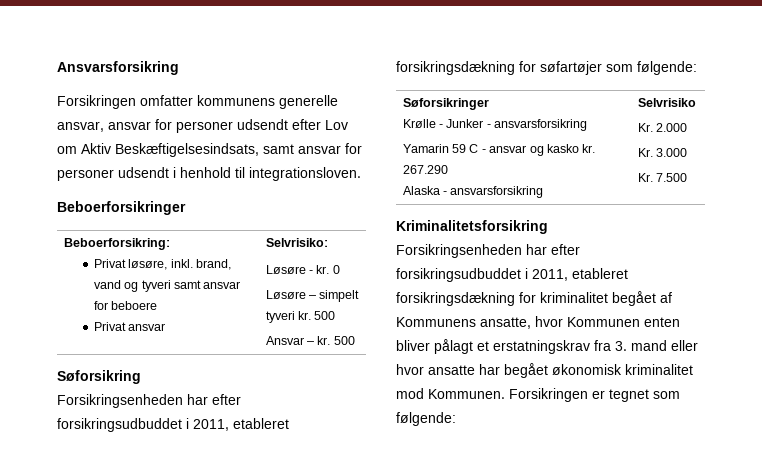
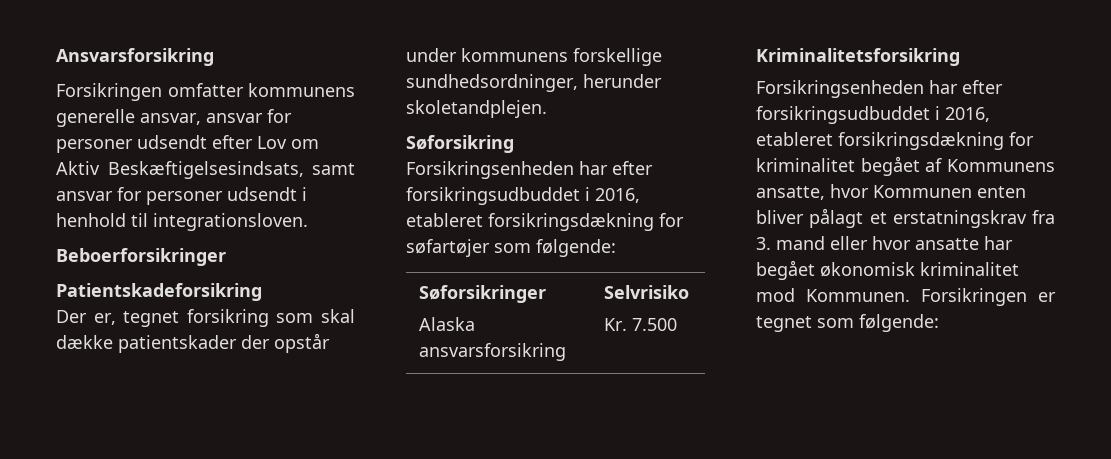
- Beboerforsikring:
- Privat løsøre, inkl. brand, vand og tyveri samt ansvar for beboere
- Privat ansvar | Selvrisiko:
- Løsøre - kr. 0
- Løsøre – simpelt tyveri kr. 500
- Ansvar – kr. 500
+ Patientskadeforsikring
+ Der er, tegnet forsikring som skal dække patientskader der opstår under kommunens forskellige sundhedsordninger, herunder skoletandplejen.
- Forsikringsenheden har efter forsikringsudbuddet i 2011, etableret forsikringsdækning for søfartøjer som følgende:
+ Forsikringsenheden har efter forsikringsudbuddet i 2016, etableret forsikringsdækning for søfartøjer som følgende:
  Søforsikringer
- Krølle - Junker - ansvarsforsikring
- Yamarin 59 C - ansvar og kasko kr. 267.290
- Alaska - ansvarsforsikring | Selvrisiko
- Kr. 2.000
- Kr. 3.000
+ Alaska ansvarsforsikring | Selvrisiko
- Forsikringsenheden har efter forsikringsudbuddet i 2011, etableret forsikringsdækning for kriminalitet begået af Kommunens ansatte, hvor Kommunen enten bliver pålagt et erstatningskrav fra 3. mand eller hvor ansatte har begået økonomisk kriminalitet mod Kommunen.
+ Forsikringsenheden har efter forsikringsudbuddet i 2016, etableret forsikringsdækning for kriminalitet begået af Kommunens ansatte, hvor Kommunen enten bliver pålagt et erstatningskrav fra 3. mand eller hvor ansatte har begået økonomisk kriminalitet mod Kommunen.

